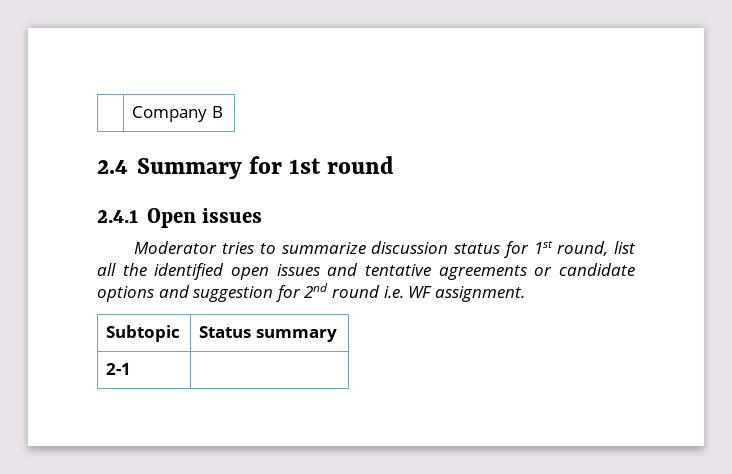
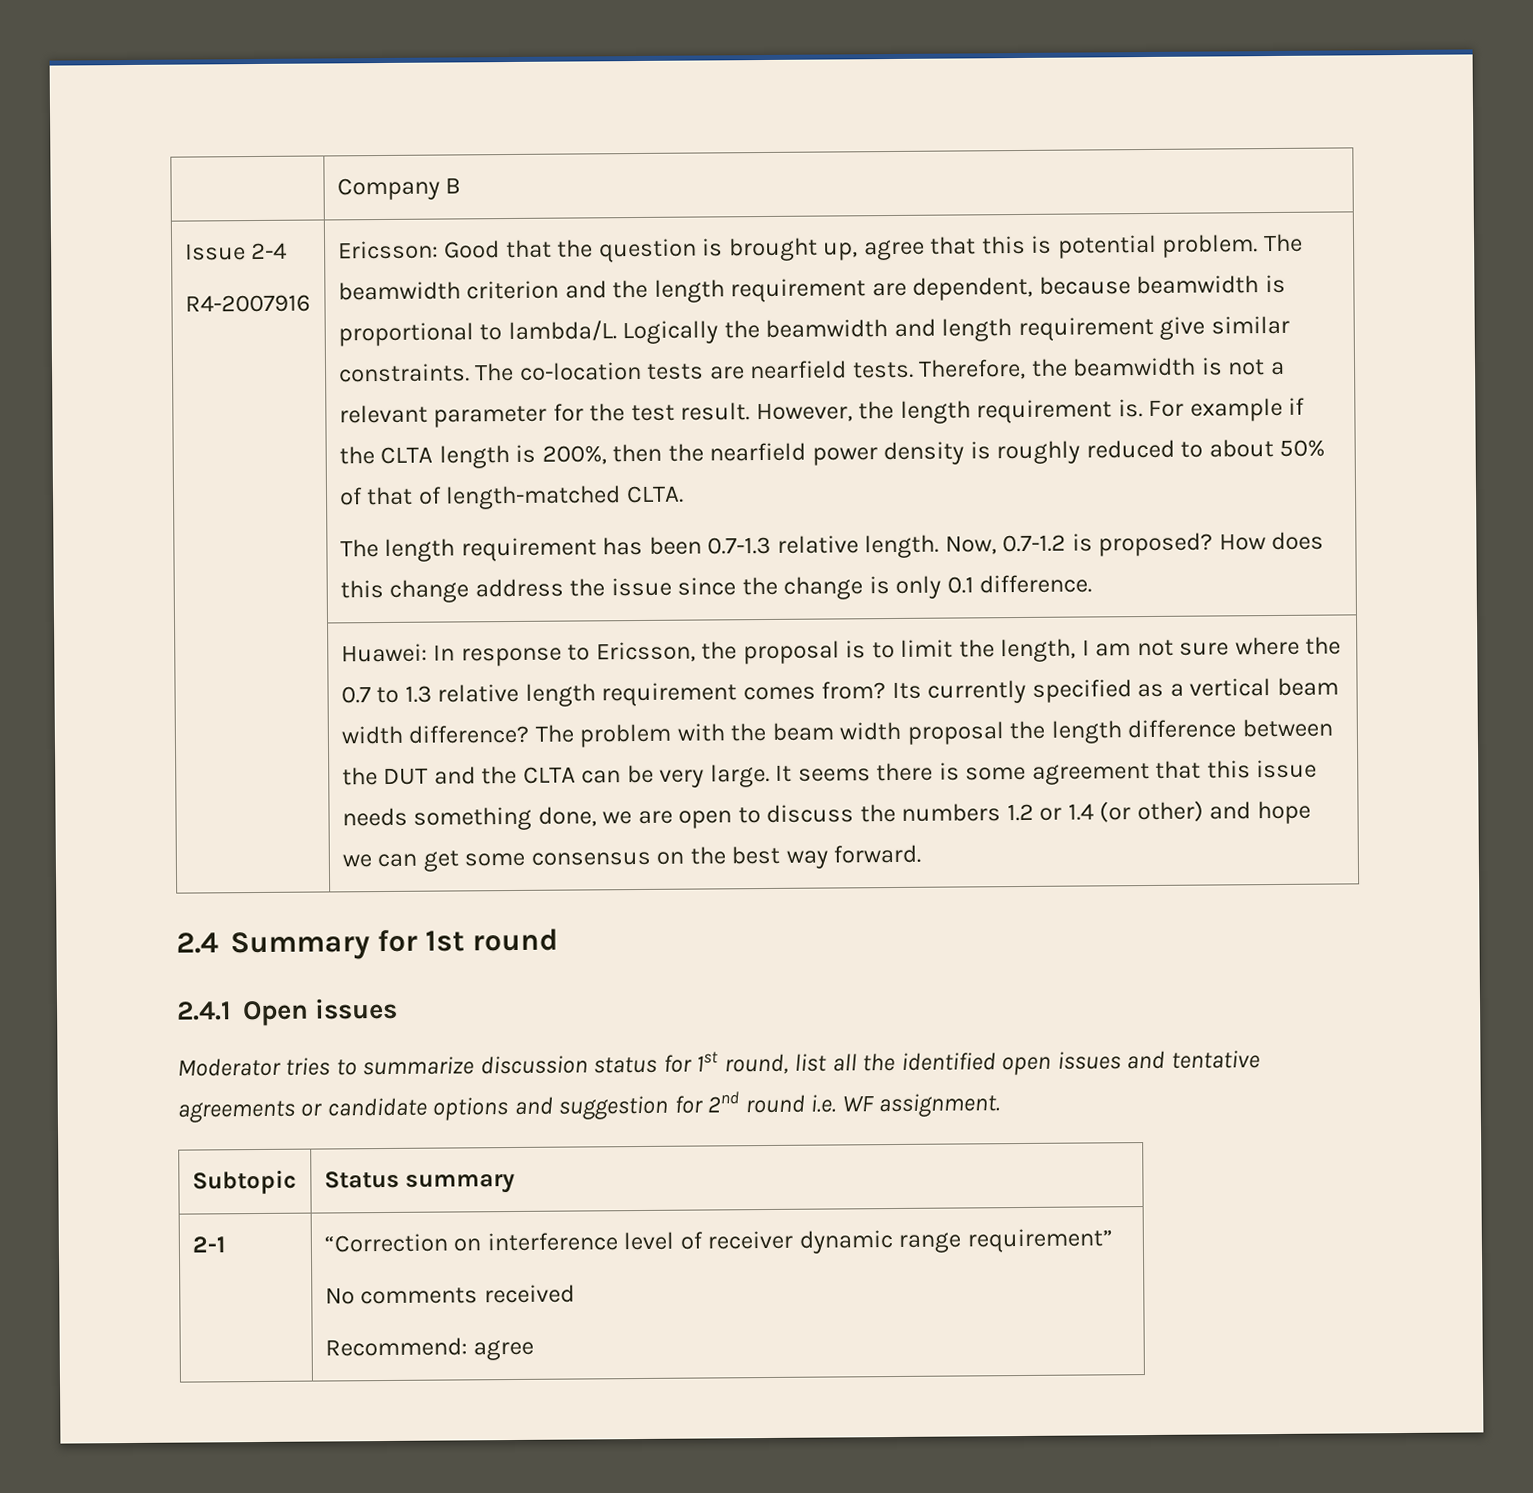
+ Issue 2-4
+ R4-2007916 | Ericsson: Good that the question is brought up, agree that this is potential problem. The beamwidth criterion and the length requirement are dependent, because beamwidth is proportional to lambda/L. Logically the beamwidth and length requirement give similar constraints. The co-location tests are nearfield tests. Therefore, the beamwidth is not a relevant parameter for the test result. However, the length requirement is. For example if the CLTA length is 200%, then the nearfield power density is roughly reduced to about 50% of that of length-matched CLTA.
+ The length requirement has been 0.7-1.3 relative length. Now, 0.7-1.2 is proposed? How does this change address the issue since the change is only 0.1 difference.
+ | Huawei: In response to Ericsson, the proposal is to limit the length, I am not sure where the 0.7 to 1.3 relative length requirement comes from? Its currently specified as a vertical beam width difference? The problem with the beam width proposal the length difference between the DUT and the CLTA can be very large. It seems there is some agreement that this issue needs something done, we are open to discuss the numbers 1.2 or 1.4 (or other) and hope we can get some consensus on the best way forward.
- 2-1 |
+ 2-1 | “Correction on interference level of receiver dynamic range requirement”
+ No comments received
+ Recommend: agree

